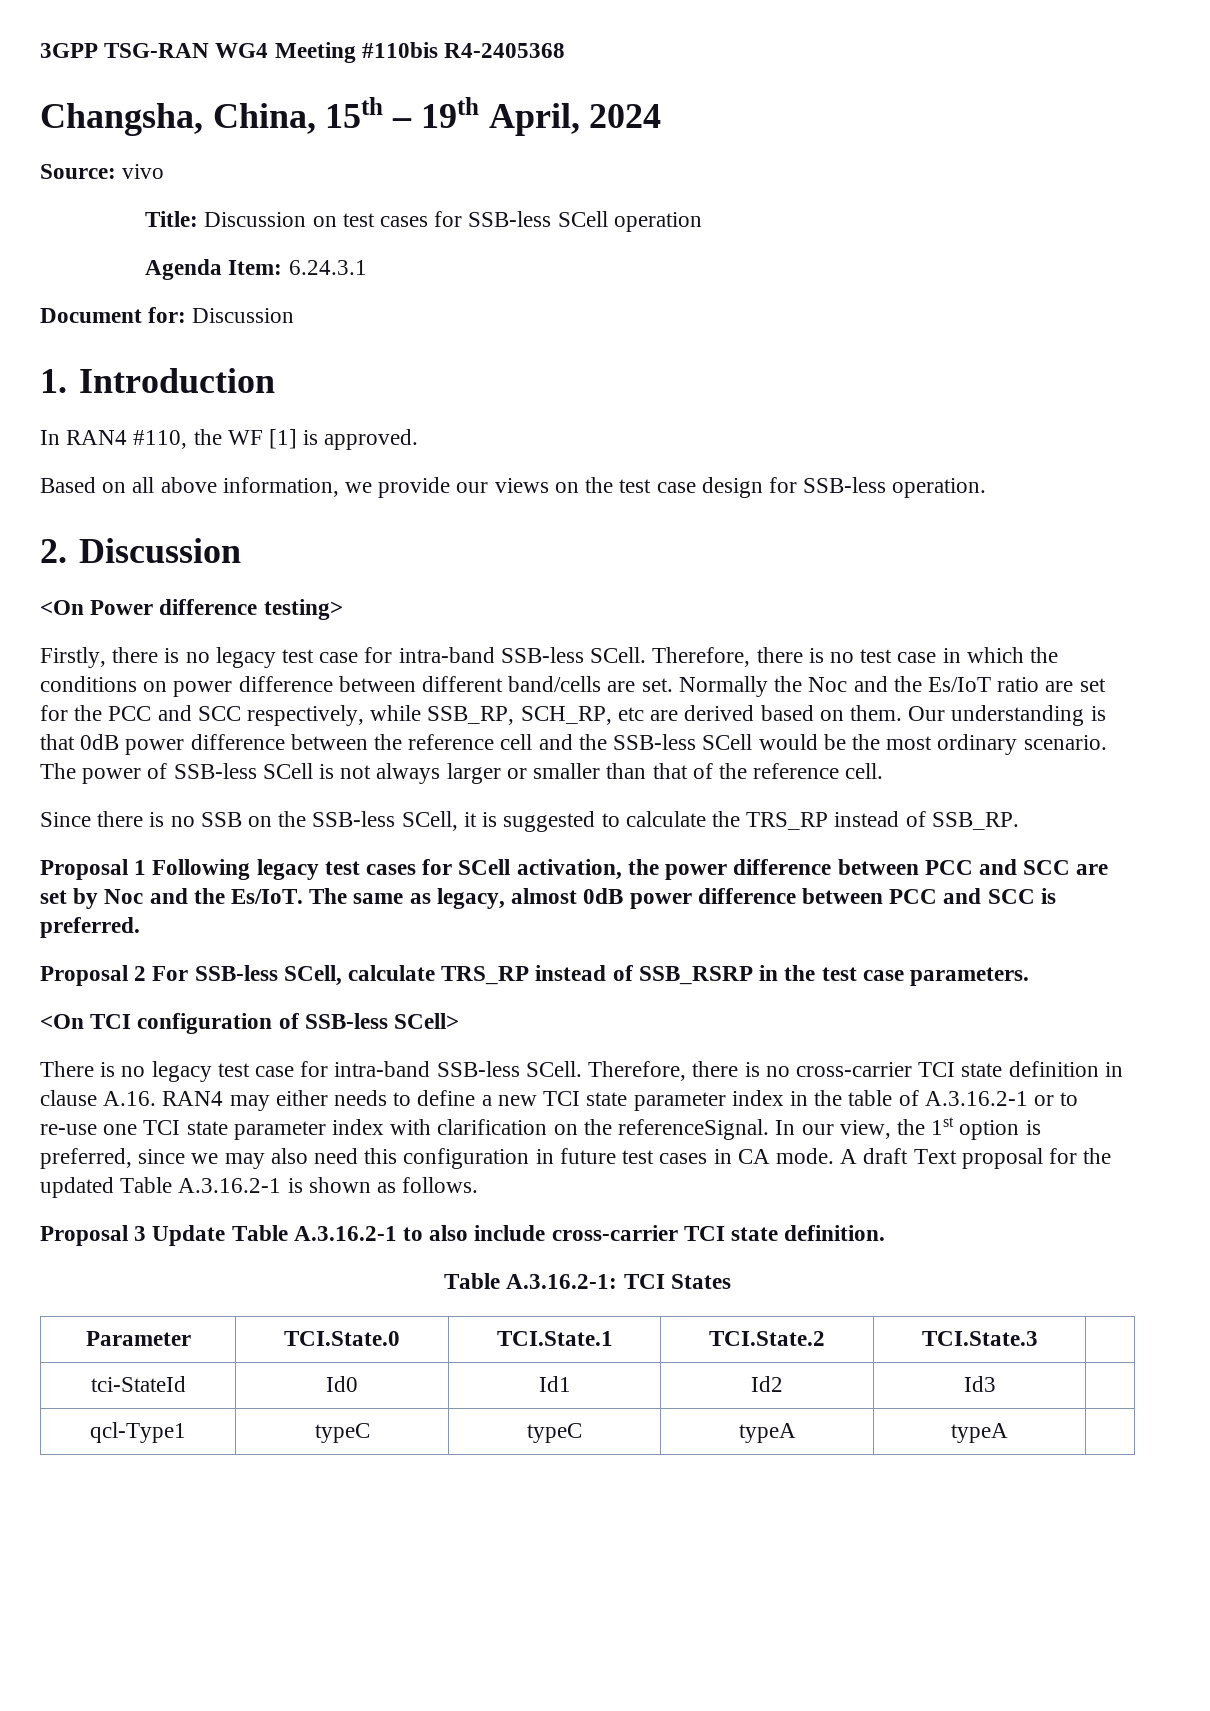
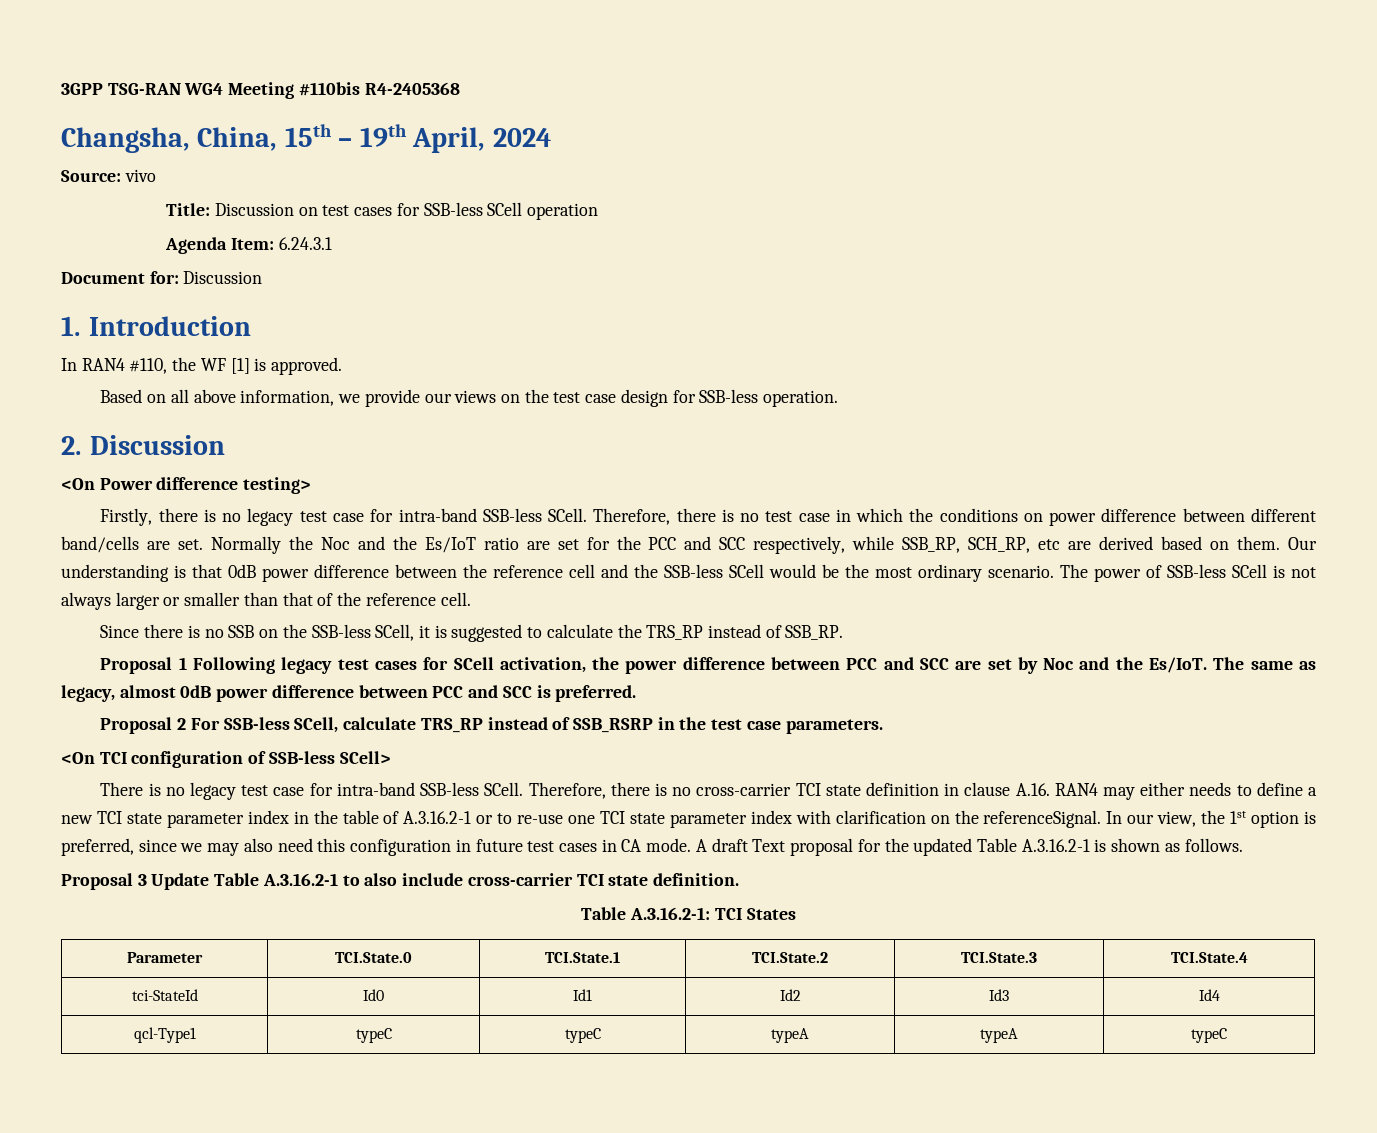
- Parameter | TCI.State.0 | TCI.State.1 | TCI.State.2 | TCI.State.3 |
+ Parameter | TCI.State.0 | TCI.State.1 | TCI.State.2 | TCI.State.3 | TCI.State.4
- tci-StateId | Id0 | Id1 | Id2 | Id3 |
+ tci-StateId | Id0 | Id1 | Id2 | Id3 | Id4
- qcl-Type1 | typeC | typeC | typeA | typeA |
+ qcl-Type1 | typeC | typeC | typeA | typeA | typeC

